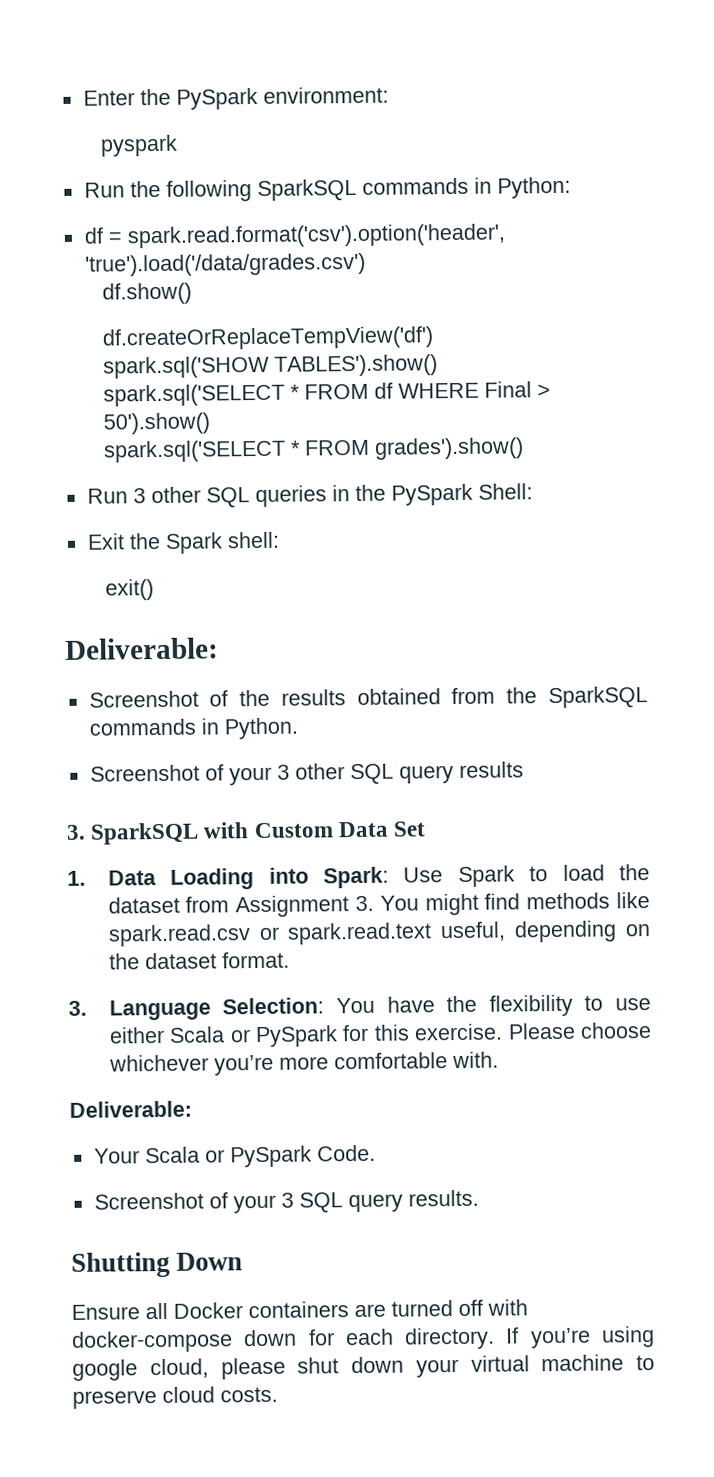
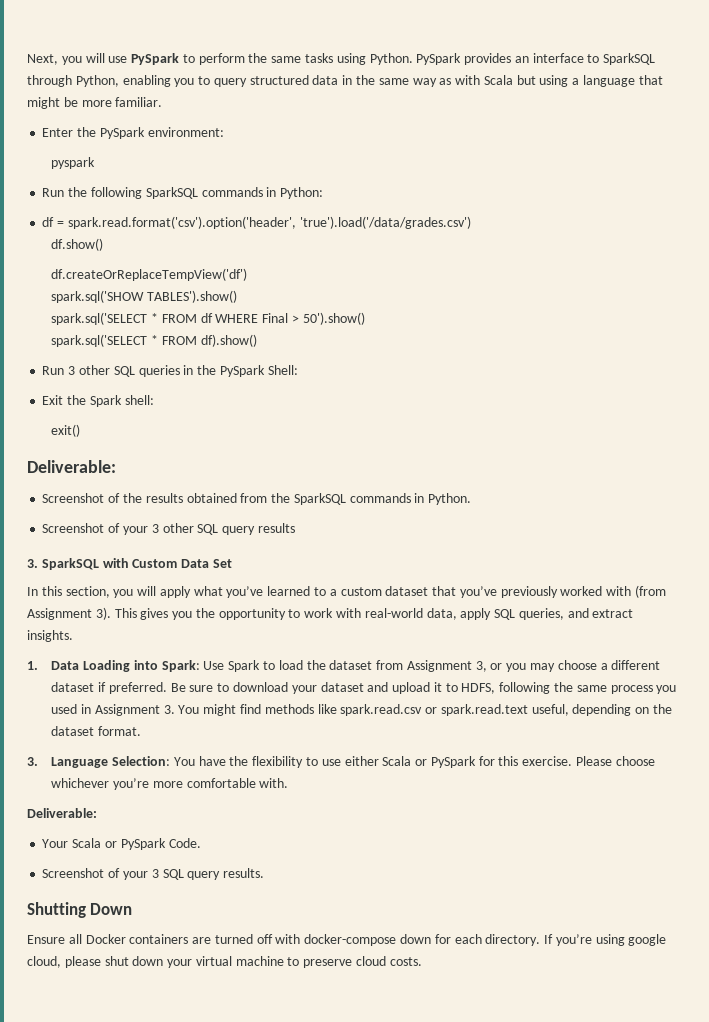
+ Next, you will use PySpark to perform the same tasks using Python. PySpark provides an interface to SparkSQL through Python, enabling you to query structured data in the same way as with Scala but using a language that might be more familiar.
- spark.sql('SELECT * FROM grades').show()
+ spark.sql('SELECT * FROM df).show()
+ In this section, you will apply what you’ve learned to a custom dataset that you’ve previously worked with (from Assignment 3). This gives you the opportunity to work with real-world data, apply SQL queries, and extract insights.
- 1. Data Loading into Spark: Use Spark to load the dataset from Assignment 3. You might find methods like spark.read.csv or spark.read.text useful, depending on the dataset format.
+ 1. Data Loading into Spark: Use Spark to load the dataset from Assignment 3, or you may choose a different dataset if preferred. Be sure to download your dataset and upload it to HDFS, following the same process you used in Assignment 3. You might find methods like spark.read.csv or spark.read.text useful, depending on the dataset format.

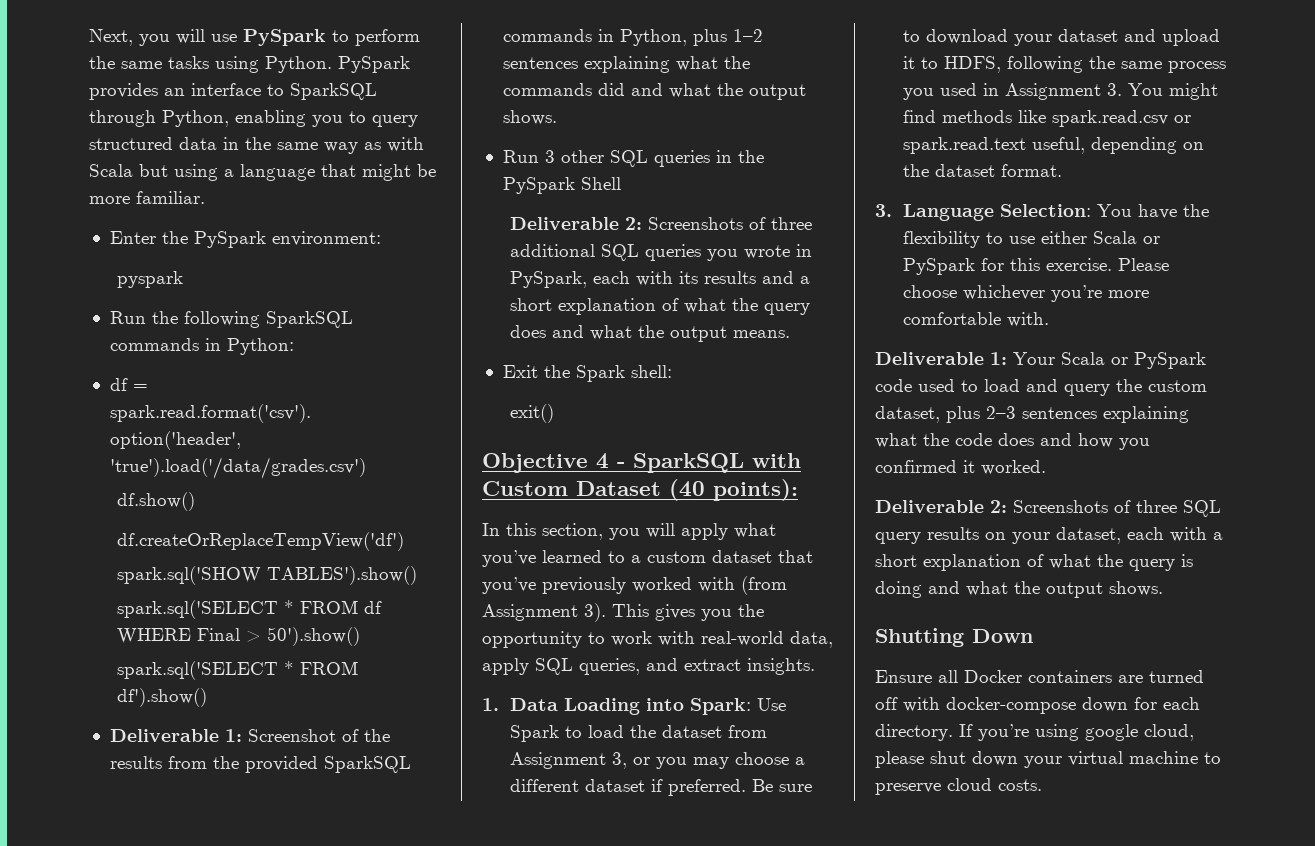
- spark.sql('SELECT * FROM df).show()
+ spark.sql('SELECT * FROM df').show()
+ Deliverable 1: Screenshot of the results from the provided SparkSQL commands in Python, plus 1–2 sentences explaining what the commands did and what the output shows.
- Run 3 other SQL queries in the PySpark Shell:
+ Run 3 other SQL queries in the PySpark Shell
+ Deliverable 2: Screenshots of three additional SQL queries you wrote in PySpark, each with its results and a short explanation of what the query does and what the output means.
  exit()
- Deliverable:
- Screenshot of the results obtained from the SparkSQL commands in Python.
- Screenshot of your 3 other SQL query results
- 3. SparkSQL with Custom Data Set
+ Objective 4 - SparkSQL with Custom Dataset (40 points):
  Please choose whichever you’re more comfortable with.
- Deliverable:
- Your Scala or PySpark Code.
- Screenshot of your 3 SQL query results.
+ Deliverable 1: Your Scala or PySpark code used to load and query the custom dataset, plus 2–3 sentences explaining what the code does and how you confirmed it worked.
+ Deliverable 2: Screenshots of three SQL query results on your dataset, each with a short explanation of what the query is doing and what the output shows.

